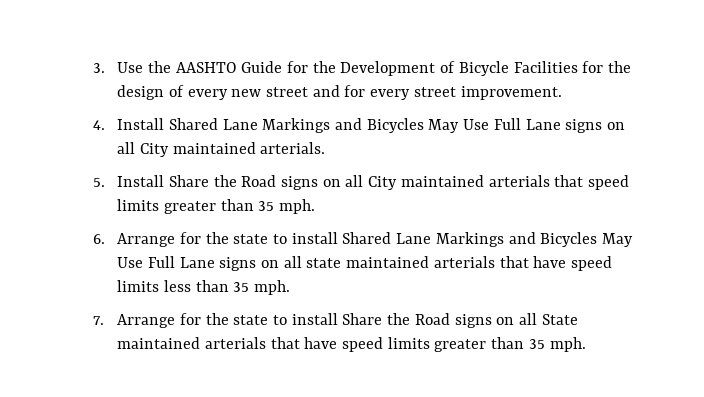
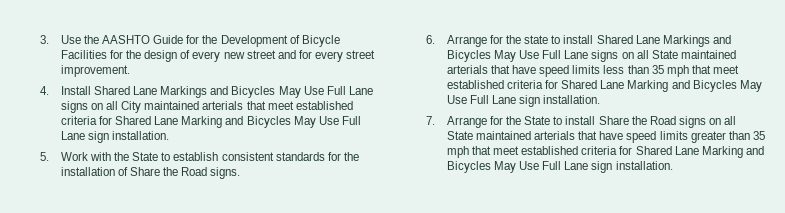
- 4. Install Shared Lane Markings and Bicycles May Use Full Lane signs on all City maintained arterials.
- 5. Install Share the Road signs on all City maintained arterials that speed limits greater than 35 mph.
+ 4. Install Shared Lane Markings and Bicycles May Use Full Lane signs on all City maintained arterials that meet established criteria for Shared Lane Marking and Bicycles May Use Full Lane sign installation.
+ 5. Work with the State to establish consistent standards for the installation of Share the Road signs.
- 6. Arrange for the state to install Shared Lane Markings and Bicycles May Use Full Lane signs on all state maintained arterials that have speed limits less than 35 mph.
+ 6. Arrange for the state to install Shared Lane Markings and Bicycles May Use Full Lane signs on all State maintained arterials that have speed limits less than 35 mph that meet established criteria for Shared Lane Marking and Bicycles May Use Full Lane sign installation.
- 7. Arrange for the state to install Share the Road signs on all State maintained arterials that have speed limits greater than 35 mph.
+ 7. Arrange for the State to install Share the Road signs on all State maintained arterials that have speed limits greater than 35 mph that meet established criteria for Shared Lane Marking and Bicycles May Use Full Lane sign installation.

